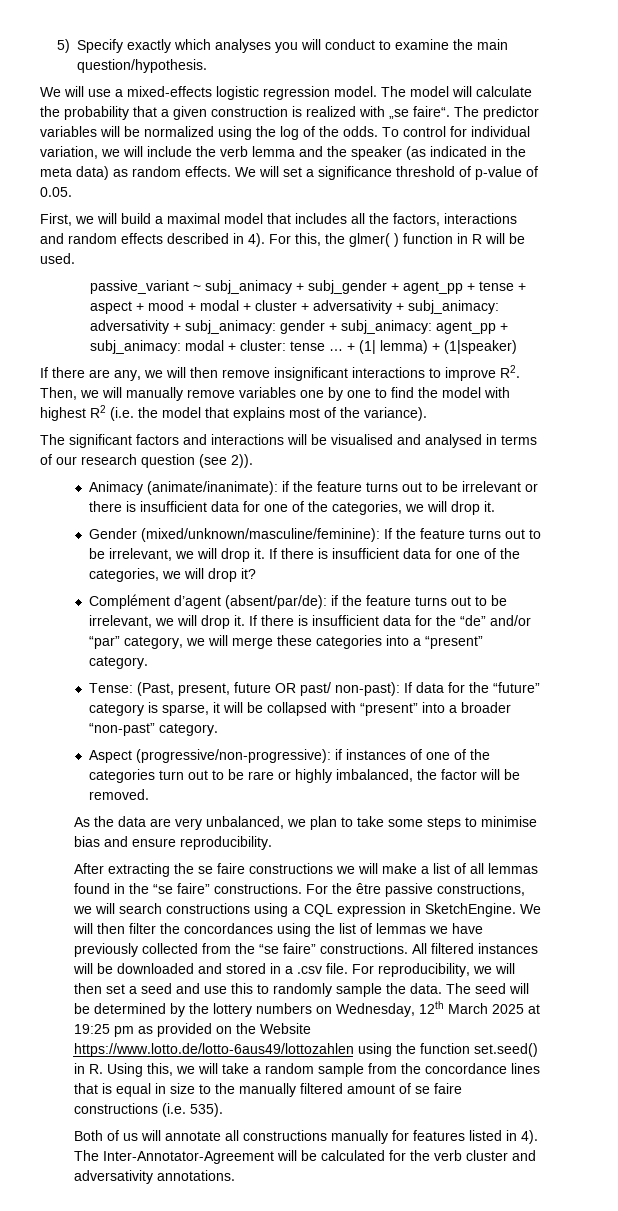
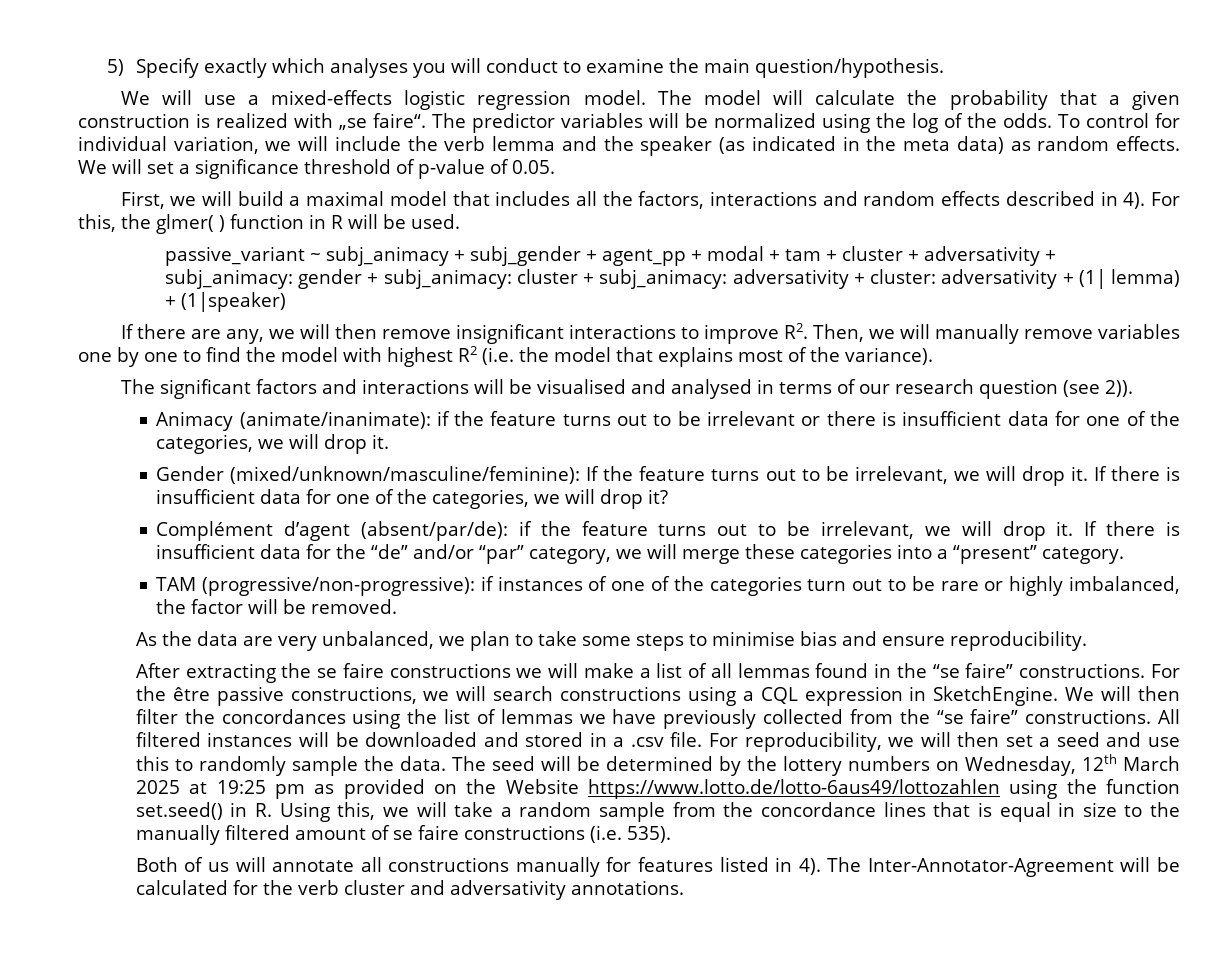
- passive_variant ~ subj_animacy + subj_gender + agent_pp + tense + aspect + mood + modal + cluster + adversativity + subj_animacy: adversativity + subj_animacy: gender + subj_animacy: agent_pp + subj_animacy: modal + cluster: tense … + (1| lemma) + (1|speaker)
+ passive_variant ~ subj_animacy + subj_gender + agent_pp + modal + tam + cluster + adversativity + subj_animacy: gender + subj_animacy: cluster + subj_animacy: adversativity + cluster: adversativity + (1| lemma) + (1|speaker)
- Tense: (Past, present, future OR past/ non-past): If data for the “future” category is sparse, it will be collapsed with “present” into a broader “non-past” category.
- Aspect (progressive/non-progressive): if instances of one of the categories turn out to be rare or highly imbalanced, the factor will be removed.
+ TAM (progressive/non-progressive): if instances of one of the categories turn out to be rare or highly imbalanced, the factor will be removed.

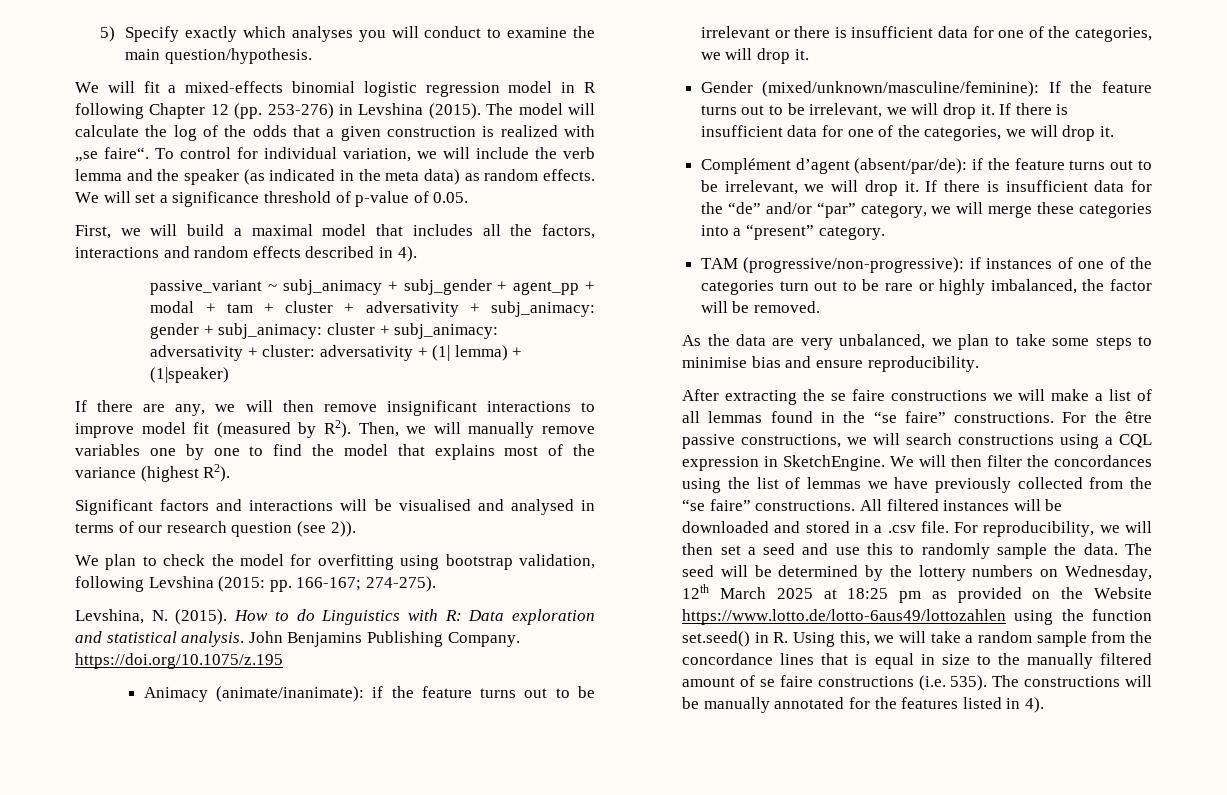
- We will use a mixed-effects logistic regression model.
+ We will fit a mixed-effects binomial logistic regression model in R following Chapter 12 (pp. 253-276) in Levshina (2015).
- The model will calculate the probability that a given construction is realized with „se faire“.
+ The model will calculate the log of the odds that a given construction is realized with „se faire“.
- The predictor variables will be normalized using the log of the odds.
- For this, the glmer( ) function in R will be used.
- If there are any, we will then remove insignificant interactions to improve R2. Then, we will manually remove variables one by one to find the model with highest R2 (i.e. the model that explains most of the variance).
- The significant factors and interactions will be visualised and analysed in terms of our research question (see 2)).
+ If there are any, we will then remove insignificant interactions to improve model fit (measured by R2). Then, we will manually remove variables one by one to find the model that explains most of the variance (highest R2).
+ Significant factors and interactions will be visualised and analysed in terms of our research question (see 2)).
+ We plan to check the model for overfitting using bootstrap validation, following Levshina (2015: pp. 166-167; 274-275).
+ Levshina, N. (2015). How to do Linguistics with R: Data exploration and statistical analysis. John Benjamins Publishing Company. https://doi.org/10.1075/z.195
- If there is insufficient data for one of the categories, we will drop it?
+ If there is insufficient data for one of the categories, we will drop it.
- The seed will be determined by the lottery numbers on Wednesday, 12th March 2025 at 19:25 pm as provided on the Website https://www.lotto.de/lotto-6aus49/lottozahlen using the function set.seed() in R. Using this, we will take a random sample from the concordance lines that is equal in size to the manually filtered amount of se faire constructions (i.e. 535).
- Both of us will annotate all constructions manually for features listed in 4). The Inter-Annotator-Agreement will be calculated for the verb cluster and adversativity annotations.
+ The seed will be determined by the lottery numbers on Wednesday, 12th March 2025 at 18:25 pm as provided on the Website https://www.lotto.de/lotto-6aus49/lottozahlen using the function set.seed() in R. Using this, we will take a random sample from the concordance lines that is equal in size to the manually filtered amount of se faire constructions (i.e. 535). The constructions will be manually annotated for the features listed in 4).

